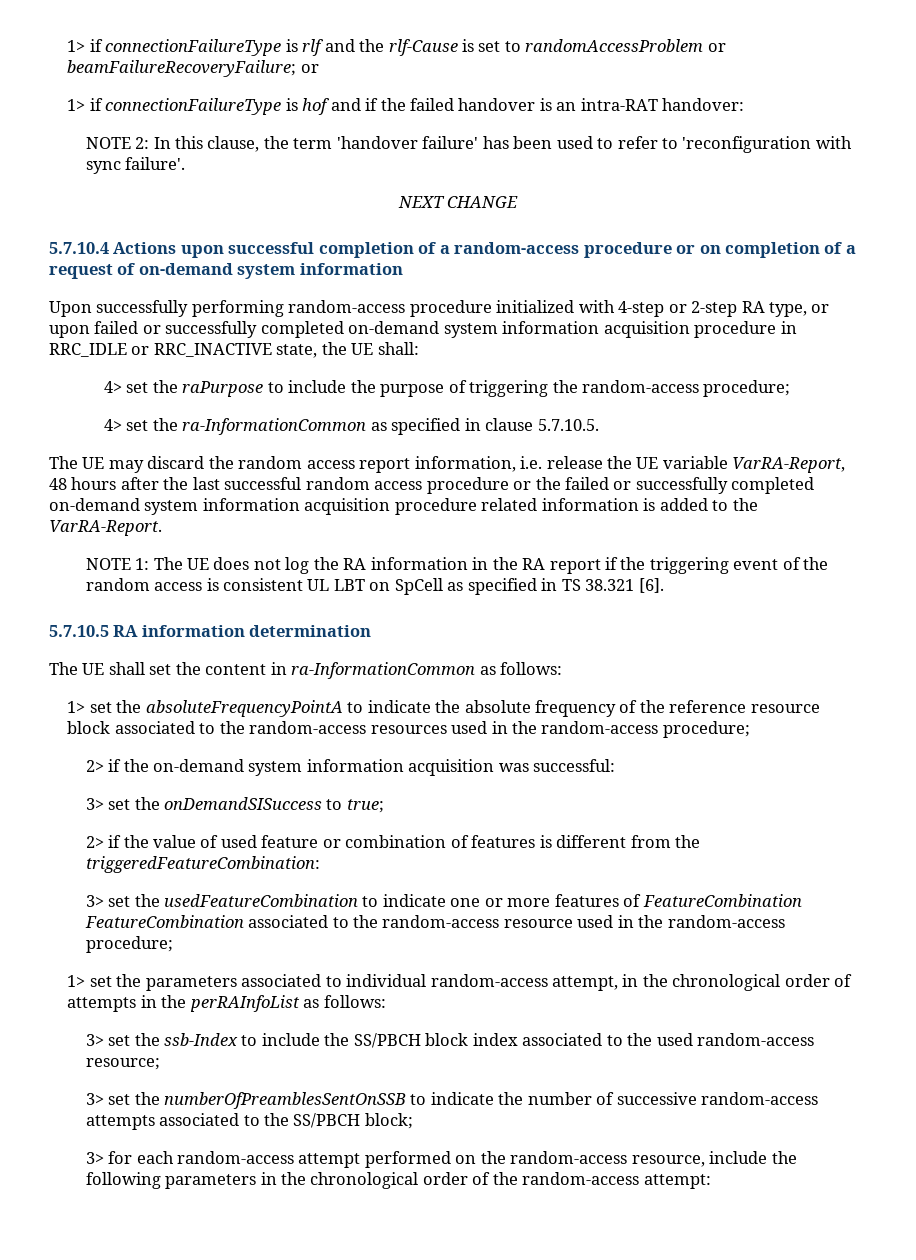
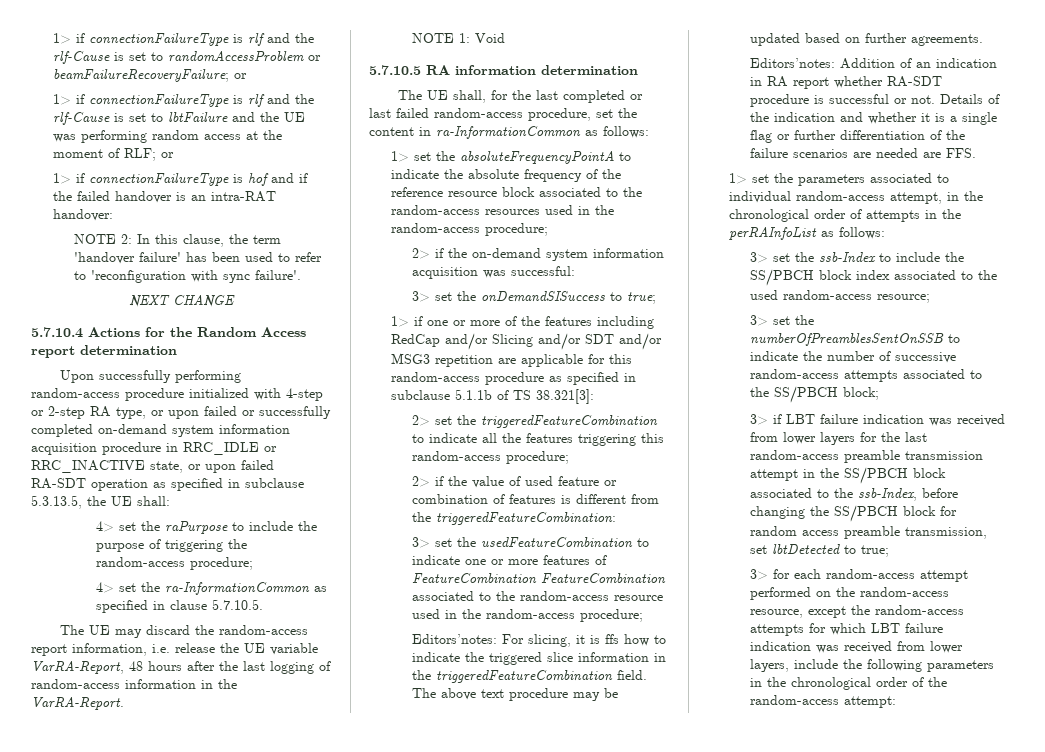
+ 1> if connectionFailureType is rlf and the rlf-Cause is set to lbtFailure and the UE was performing random access at the moment of RLF; or
- 5.7.10.4 Actions upon successful completion of a random-access procedure or on completion of a request of on-demand system information
+ 5.7.10.4 Actions for the Random Access report determination
- Upon successfully performing random-access procedure initialized with 4-step or 2-step RA type, or upon failed or successfully completed on-demand system information acquisition procedure in RRC_IDLE or RRC_INACTIVE state, the UE shall:
+ Upon successfully performing random-access procedure initialized with 4-step or 2-step RA type, or upon failed or successfully completed on-demand system information acquisition procedure in RRC_IDLE or RRC_INACTIVE state, or upon failed RA-SDT operation as specified in subclause 5.3.13.5, the UE shall:
- The UE may discard the random access report information, i.e. release the UE variable VarRA-Report, 48 hours after the last successful random access procedure or the failed or successfully completed on-demand system information acquisition procedure related information is added to the VarRA-Report.
- NOTE 1: The UE does not log the RA information in the RA report if the triggering event of the random access is consistent UL LBT on SpCell as specified in TS 38.321 [6].
+ The UE may discard the random-access report information, i.e. release the UE variable VarRA-Report, 48 hours after the last logging of random-access information in the VarRA-Report.
+ NOTE 1: Void
- The UE shall set the content in ra-InformationCommon as follows:
+ The UE shall, for the last completed or last failed random-access procedure, set the content in ra-InformationCommon as follows:
+ 1> if one or more of the features including RedCap and/or Slicing and/or SDT and/or MSG3 repetition are applicable for this random-access procedure as specified in subclause 5.1.1b of TS 38.321[3]:
+ 2> set the triggeredFeatureCombination to indicate all the features triggering this random-access procedure;
+ Editors’notes: For slicing, it is ffs how to indicate the triggered slice information in the triggeredFeatureCombination field. The above text procedure may be updated based on further agreements.
+ Editors’notes: Addition of an indication in RA report whether RA-SDT procedure is successful or not. Details of the indication and whether it is a single flag or further differentiation of the failure scenarios are needed are FFS.
+ 3> if LBT failure indication was received from lower layers for the last random-access preamble transmission attempt in the SS/PBCH block associated to the ssb-Index, before changing the SS/PBCH block for random access preamble transmission, set lbtDetected to true;
- 3> for each random-access attempt performed on the random-access resource, include the following parameters in the chronological order of the random-access attempt:
+ 3> for each random-access attempt performed on the random-access resource, except the random-access attempts for which LBT failure indication was received from lower layers, include the following parameters in the chronological order of the random-access attempt:

